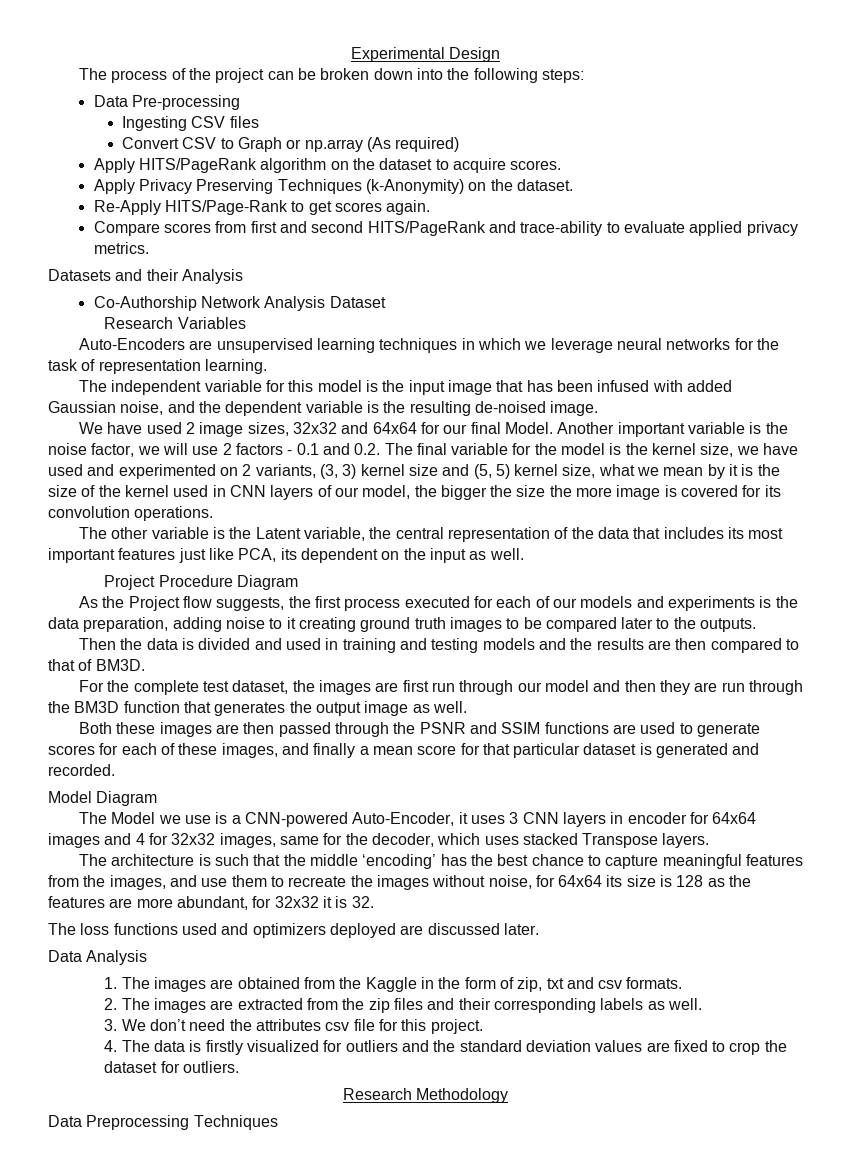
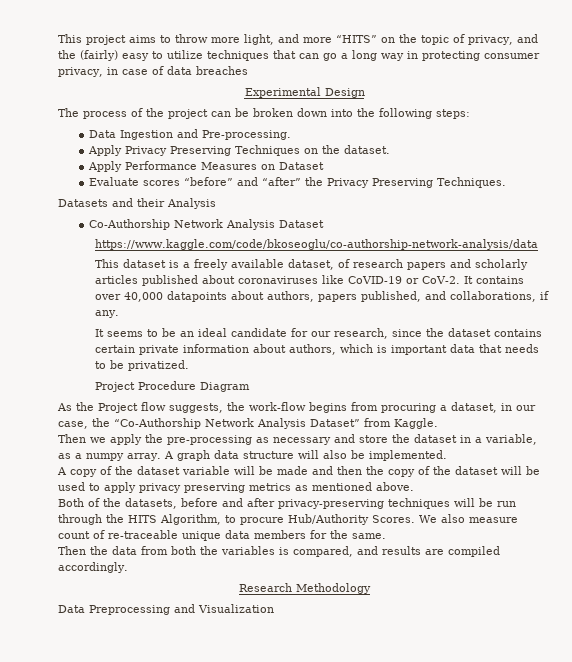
+ This project aims to throw more light, and more “HITS” on the topic of privacy, and the (fairly) easy to utilize techniques that can go a long way in protecting consumer privacy, in case of data breaches
- Data Pre-processing
- Ingesting CSV files
- Convert CSV to Graph or np.array (As required)
- Apply HITS/PageRank algorithm on the dataset to acquire scores.
+ Data Ingestion and Pre-processing.
- Apply Privacy Preserving Techniques (k-Anonymity) on the dataset.
+ Apply Privacy Preserving Techniques on the dataset.
- Re-Apply HITS/Page-Rank to get scores again.
- Compare scores from first and second HITS/PageRank and trace-ability to evaluate applied privacy metrics.
+ Apply Performance Measures on Dataset
+ Evaluate scores “before” and “after” the Privacy Preserving Techniques.
- Research Variables
- Auto-Encoders are unsupervised learning techniques in which we leverage neural networks for the task of representation learning.
- The independent variable for this model is the input image that has been infused with added Gaussian noise, and the dependent variable is the resulting de-noised image.
- We have used 2 image sizes, 32x32 and 64x64 for our final Model. Another important variable is the noise factor, we will use 2 factors - 0.1 and 0.2. The final variable for the model is the kernel size, we have used and experimented on 2 variants, (3, 3) kernel size and (5, 5) kernel size, what we mean by it is the size of the kernel used in CNN layers of our model, the bigger the size the more image is covered for its convolution operations.
- The other variable is the Latent variable, the central representation of the data that includes its most important features just like PCA, its dependent on the input as well.
+ https://www.kaggle.com/code/bkoseoglu/co-authorship-network-analysis/data
+ This dataset is a freely available dataset, of research papers and scholarly articles published about coronaviruses like CoVID-19 or CoV-2. It contains over 40,000 datapoints about authors, papers published, and collaborations, if any.
+ It seems to be an ideal candidate for our research, since the dataset contains certain private information about authors, which is important data that needs to be privatized.
- As the Project flow suggests, the first process executed for each of our models and experiments is the data preparation, adding noise to it creating ground truth images to be compared later to the outputs.
- Then the data is divided and used in training and testing models and the results are then compared to that of BM3D.
- For the complete test dataset, the images are first run through our model and then they are run through the BM3D function that generates the output image as well.
- Both these images are then passed through the PSNR and SSIM functions are used to generate scores for each of these images, and finally a mean score for that particular dataset is generated and recorded.
- Model Diagram
- The Model we use is a CNN-powered Auto-Encoder, it uses 3 CNN layers in encoder for 64x64 images and 4 for 32x32 images, same for the decoder, which uses stacked Transpose layers.
- The architecture is such that the middle ‘encoding’ has the best chance to capture meaningful features from the images, and use them to recreate the images without noise, for 64x64 its size is 128 as the features are more abundant, for 32x32 it is 32.
- The loss functions used and optimizers deployed are discussed later.
- Data Analysis
- 1. The images are obtained from the Kaggle in the form of zip, txt and csv formats.
- 2. The images are extracted from the zip files and their corresponding labels as well.
- 3. We don’t need the attributes csv file for this project.
- 4. The data is firstly visualized for outliers and the standard deviation values are fixed to crop the dataset for outliers.
+ As the Project flow suggests, the work-flow begins from procuring a dataset, in our case, the “Co-Authorship Network Analysis Dataset” from Kaggle.
+ Then we apply the pre-processing as necessary and store the dataset in a variable, as a numpy array. A graph data structure will also be implemented.
+ A copy of the dataset variable will be made and then the copy of the dataset will be used to apply privacy preserving metrics as mentioned above.
+ Both of the datasets, before and after privacy-preserving techniques will be run through the HITS Algorithm, to procure Hub/Authority Scores. We also measure count of re-traceable unique data members for the same.
+ Then the data from both the variables is compared, and results are compiled accordingly.
- Data Preprocessing Techniques
+ Data Preprocessing and Visualization

